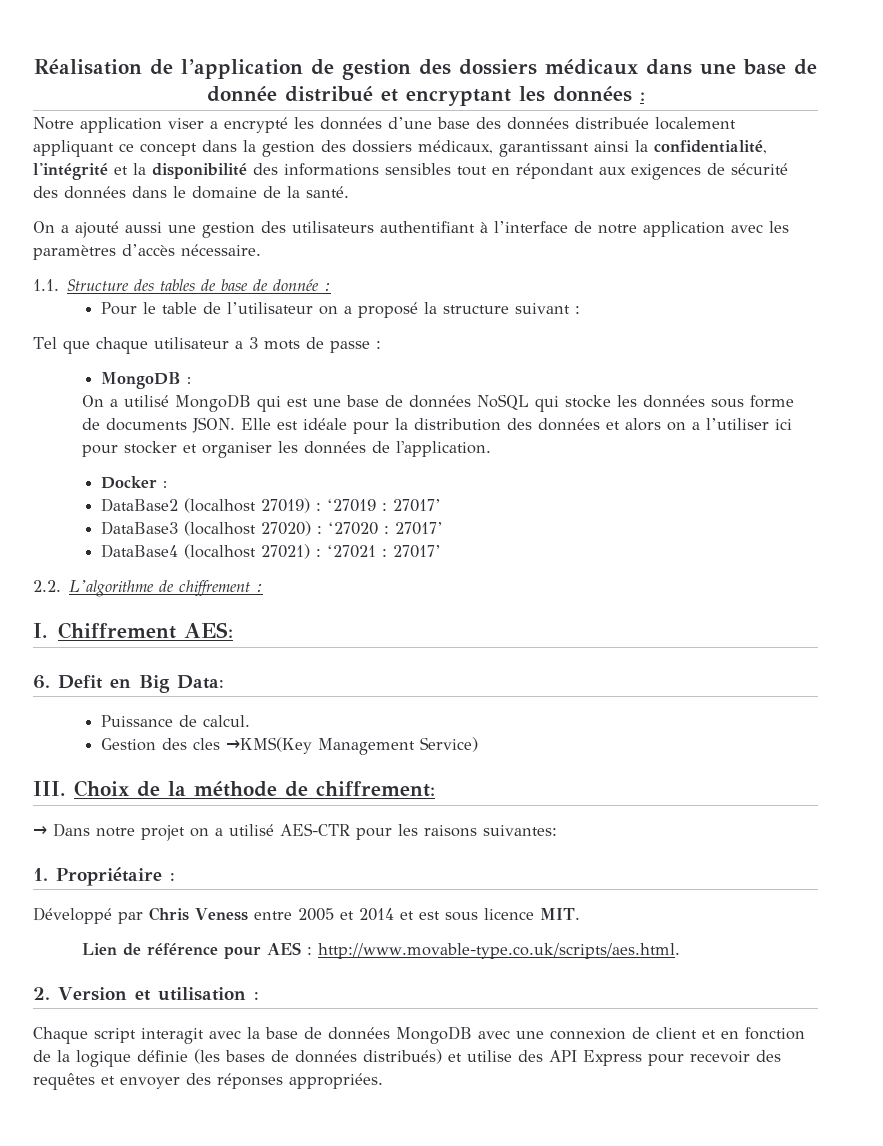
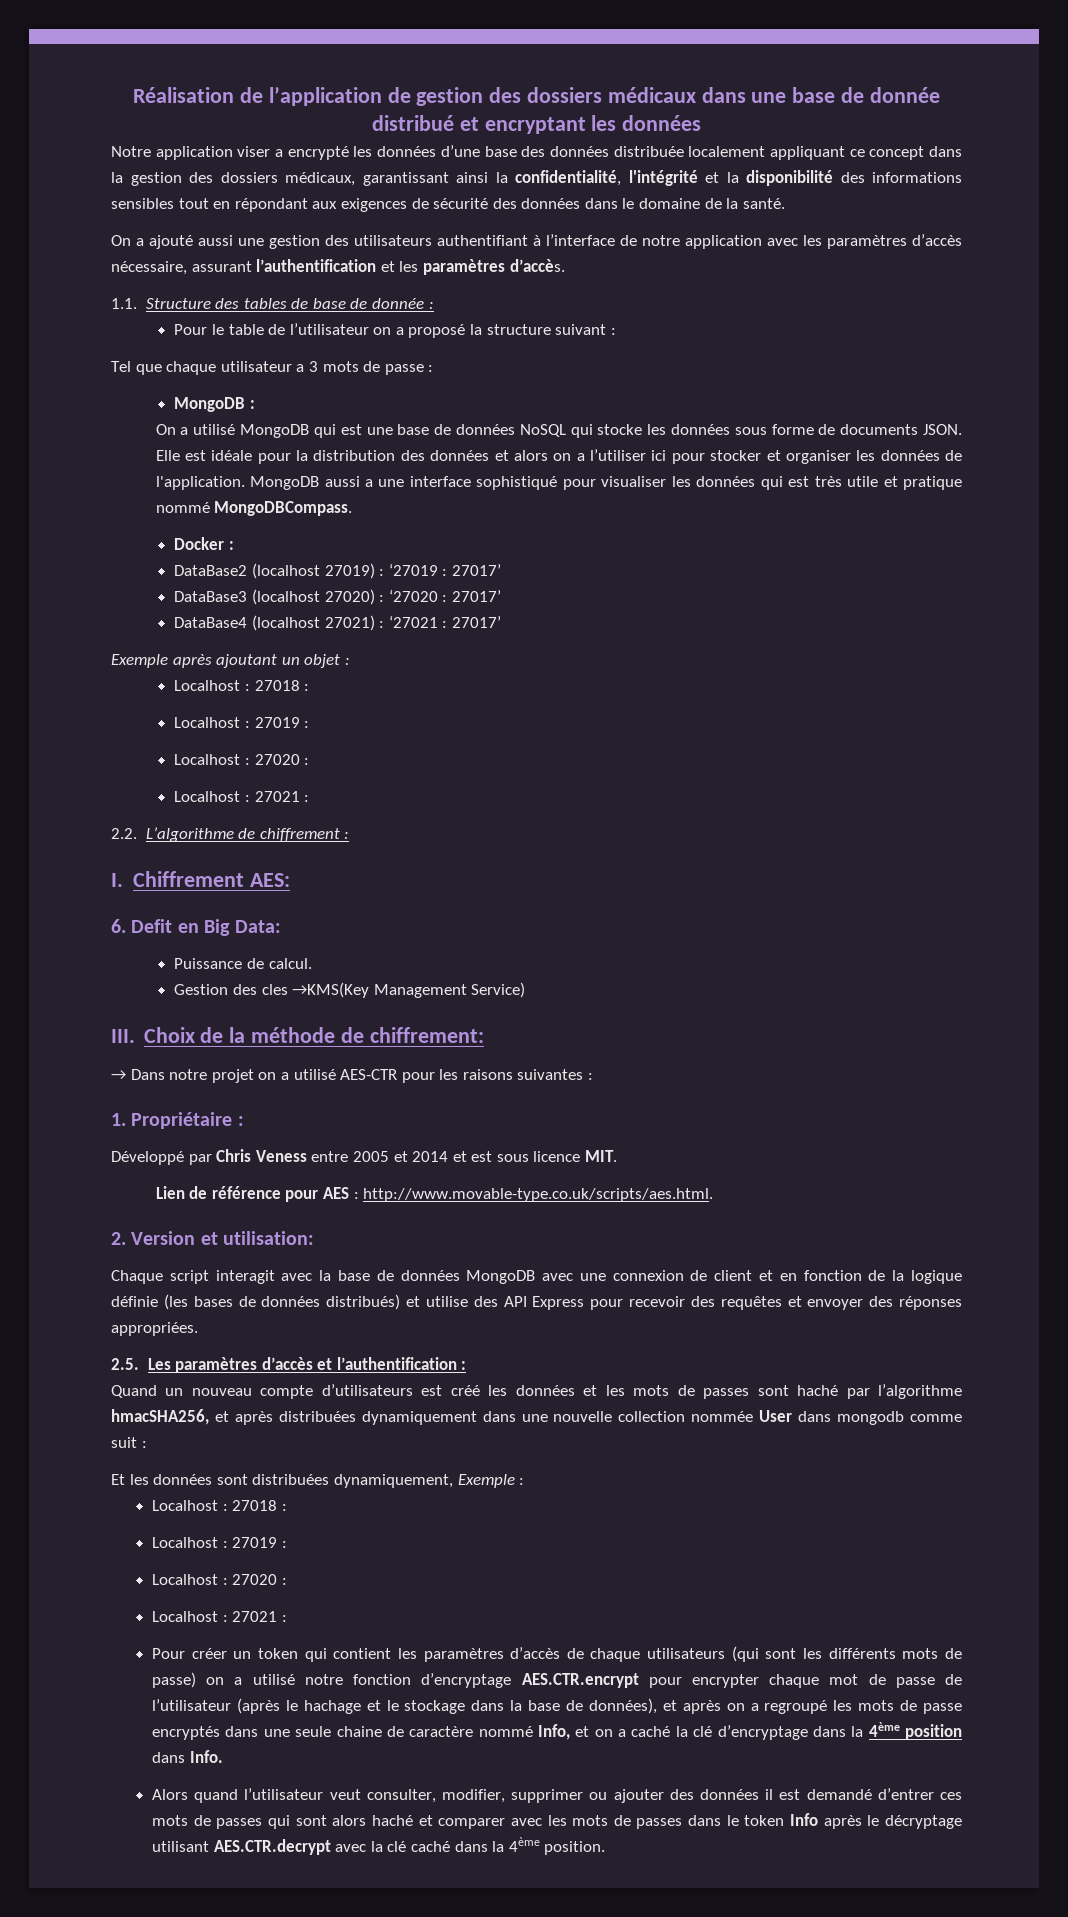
- Réalisation de l’application de gestion des dossiers médicaux dans une base de donnée distribué et encryptant les données :
+ Réalisation de l’application de gestion des dossiers médicaux dans une base de donnée distribué et encryptant les données
- On a ajouté aussi une gestion des utilisateurs authentifiant à l’interface de notre application avec les paramètres d’accès nécessaire.
+ On a ajouté aussi une gestion des utilisateurs authentifiant à l’interface de notre application avec les paramètres d’accès nécessaire, assurant l’authentification et les paramètres d’accès.
+ MongoDB aussi a une interface sophistiqué pour visualiser les données qui est très utile et pratique nommé MongoDBCompass.
+ Exemple après ajoutant un objet :
+ Localhost : 27018 :
+ Localhost : 27019 :
+ Localhost : 27020 :
+ Localhost : 27021 :
- → Dans notre projet on a utilisé AES-CTR pour les raisons suivantes:
+ → Dans notre projet on a utilisé AES-CTR pour les raisons suivantes :
- 2. Version et utilisation :
+ 2. Version et utilisation:
+ 2.5. Les paramètres d’accès et l’authentification :
+ Quand un nouveau compte d’utilisateurs est créé les données et les mots de passes sont haché par l’algorithme hmacSHA256, et après distribuées dynamiquement dans une nouvelle collection nommée User dans mongodb comme suit :
+ Et les données sont distribuées dynamiquement, Exemple :
+ Localhost : 27018 :
+ Localhost : 27019 :
+ Localhost : 27020 :
+ Localhost : 27021 :
+ Pour créer un token qui contient les paramètres d’accès de chaque utilisateurs (qui sont les différents mots de passe) on a utilisé notre fonction d’encryptage AES.CTR.encrypt pour encrypter chaque mot de passe de l’utilisateur (après le hachage et le stockage dans la base de données), et après on a regroupé les mots de passe encryptés dans une seule chaine de caractère nommé Info, et on a caché la clé d’encryptage dans la 4ème position dans Info.
+ Alors quand l’utilisateur veut consulter, modifier, supprimer ou ajouter des données il est demandé d’entrer ces mots de passes qui sont alors haché et comparer avec les mots de passes dans le token Info après le décryptage utilisant AES.CTR.decrypt avec la clé caché dans la 4ème position.

